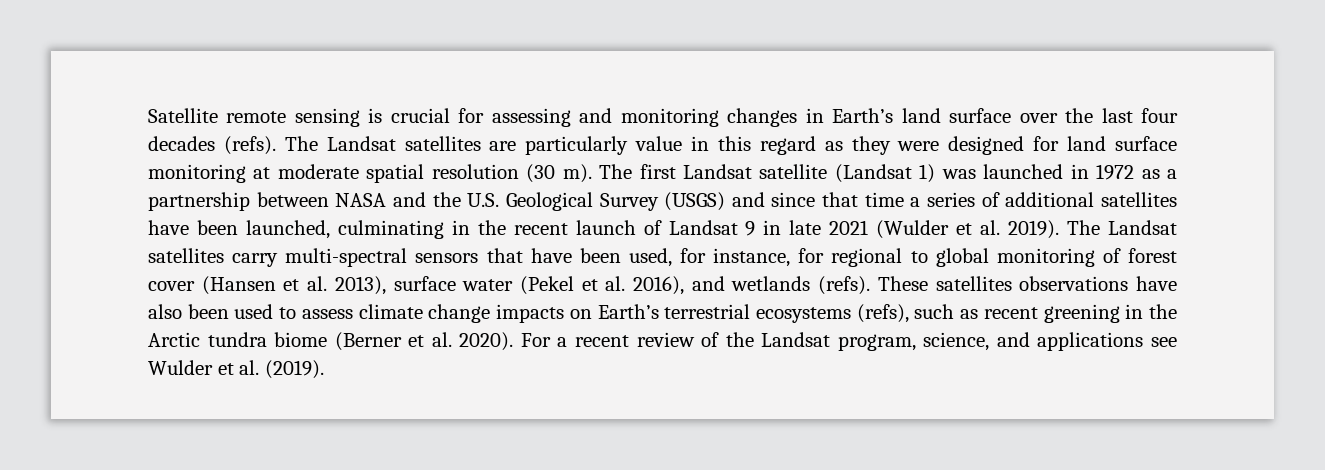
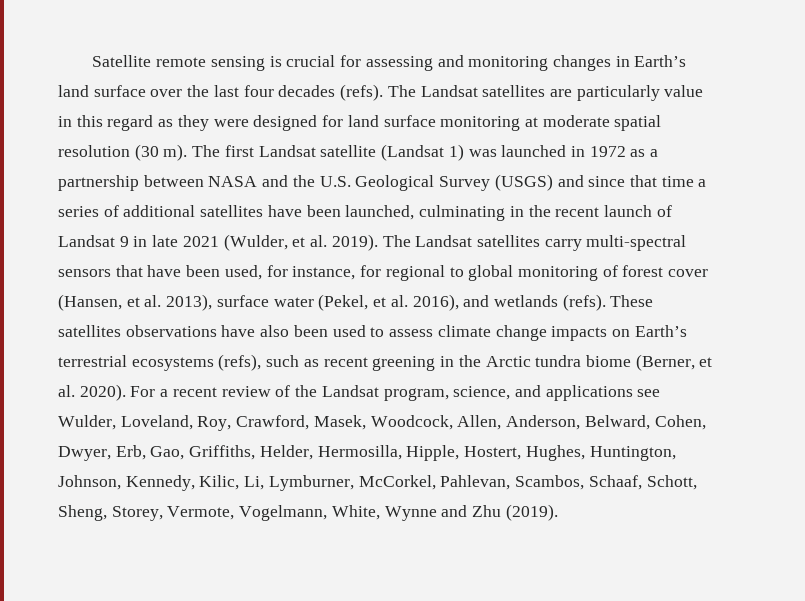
- The first Landsat satellite (Landsat 1) was launched in 1972 as a partnership between NASA and the U.S. Geological Survey (USGS) and since that time a series of additional satellites have been launched, culminating in the recent launch of Landsat 9 in late 2021 (Wulder et al. 2019).
+ The first Landsat satellite (Landsat 1) was launched in 1972 as a partnership between NASA and the U.S. Geological Survey (USGS) and since that time a series of additional satellites have been launched, culminating in the recent launch of Landsat 9 in late 2021 (Wulder, et al. 2019).
- The Landsat satellites carry multi-spectral sensors that have been used, for instance, for regional to global monitoring of forest cover (Hansen et al. 2013), surface water (Pekel et al. 2016), and wetlands (refs).
+ The Landsat satellites carry multi-spectral sensors that have been used, for instance, for regional to global monitoring of forest cover (Hansen, et al. 2013), surface water (Pekel, et al. 2016), and wetlands (refs).
- These satellites observations have also been used to assess climate change impacts on Earth’s terrestrial ecosystems (refs), such as recent greening in the Arctic tundra biome (Berner et al. 2020).
+ These satellites observations have also been used to assess climate change impacts on Earth’s terrestrial ecosystems (refs), such as recent greening in the Arctic tundra biome (Berner, et al. 2020).
- For a recent review of the Landsat program, science, and applications see Wulder et al. (2019).
+ For a recent review of the Landsat program, science, and applications see Wulder, Loveland, Roy, Crawford, Masek, Woodcock, Allen, Anderson, Belward, Cohen, Dwyer, Erb, Gao, Griffiths, Helder, Hermosilla, Hipple, Hostert, Hughes, Huntington, Johnson, Kennedy, Kilic, Li, Lymburner, McCorkel, Pahlevan, Scambos, Schaaf, Schott, Sheng, Storey, Vermote, Vogelmann, White, Wynne and Zhu (2019).

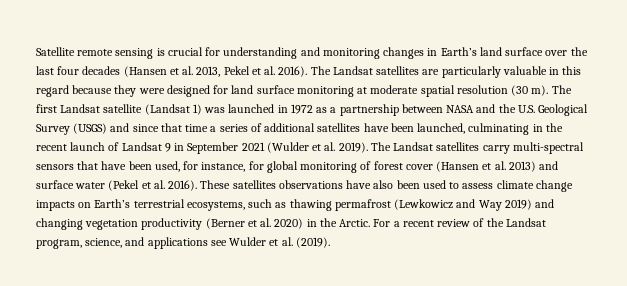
- Satellite remote sensing is crucial for assessing and monitoring changes in Earth’s land surface over the last four decades (refs).
+ Satellite remote sensing is crucial for understanding and monitoring changes in Earth’s land surface over the last four decades (Hansen et al. 2013, Pekel et al. 2016).
- The Landsat satellites are particularly value in this regard as they were designed for land surface monitoring at moderate spatial resolution (30 m).
+ The Landsat satellites are particularly valuable in this regard because they were designed for land surface monitoring at moderate spatial resolution (30 m).
- The first Landsat satellite (Landsat 1) was launched in 1972 as a partnership between NASA and the U.S. Geological Survey (USGS) and since that time a series of additional satellites have been launched, culminating in the recent launch of Landsat 9 in late 2021 (Wulder, et al. 2019).
+ The first Landsat satellite (Landsat 1) was launched in 1972 as a partnership between NASA and the U.S. Geological Survey (USGS) and since that time a series of additional satellites have been launched, culminating in the recent launch of Landsat 9 in September 2021 (Wulder et al. 2019).
- The Landsat satellites carry multi-spectral sensors that have been used, for instance, for regional to global monitoring of forest cover (Hansen, et al. 2013), surface water (Pekel, et al. 2016), and wetlands (refs).
+ The Landsat satellites carry multi-spectral sensors that have been used, for instance, for global monitoring of forest cover (Hansen et al. 2013) and surface water (Pekel et al. 2016).
- These satellites observations have also been used to assess climate change impacts on Earth’s terrestrial ecosystems (refs), such as recent greening in the Arctic tundra biome (Berner, et al. 2020).
+ These satellites observations have also been used to assess climate change impacts on Earth’s terrestrial ecosystems, such as thawing permafrost (Lewkowicz and Way 2019) and changing vegetation productivity (Berner et al. 2020) in the Arctic.
- For a recent review of the Landsat program, science, and applications see Wulder, Loveland, Roy, Crawford, Masek, Woodcock, Allen, Anderson, Belward, Cohen, Dwyer, Erb, Gao, Griffiths, Helder, Hermosilla, Hipple, Hostert, Hughes, Huntington, Johnson, Kennedy, Kilic, Li, Lymburner, McCorkel, Pahlevan, Scambos, Schaaf, Schott, Sheng, Storey, Vermote, Vogelmann, White, Wynne and Zhu (2019).
+ For a recent review of the Landsat program, science, and applications see Wulder et al. (2019).

